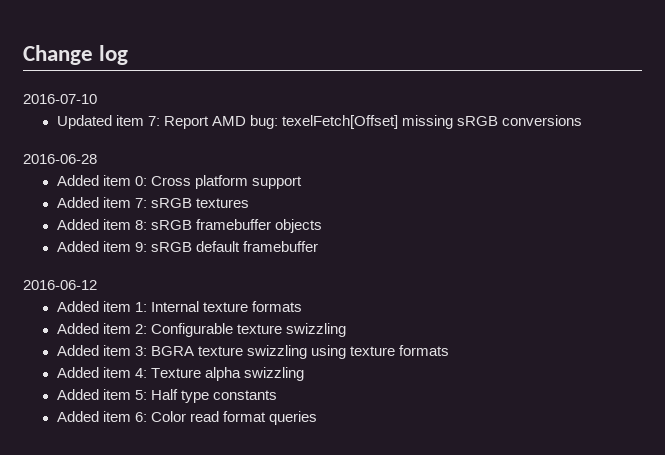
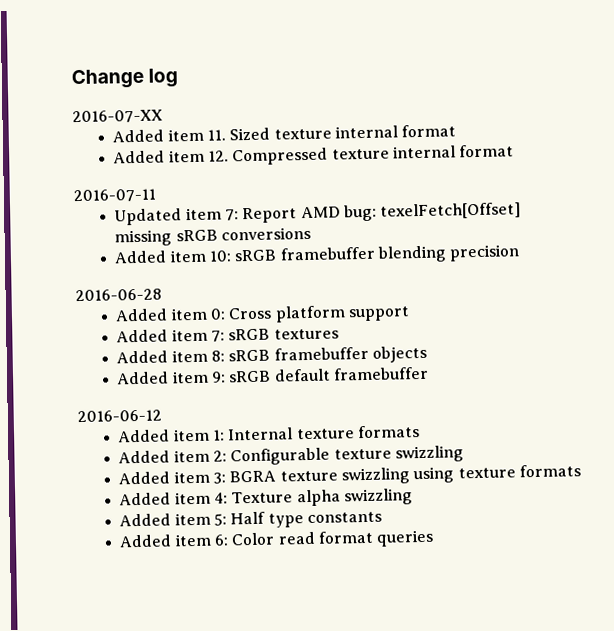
- 2016-07-10
+ 2016-07-XX
+ Added item 11. Sized texture internal format
+ Added item 12. Compressed texture internal format
+ 2016-07-11
+ Added item 10: sRGB framebuffer blending precision

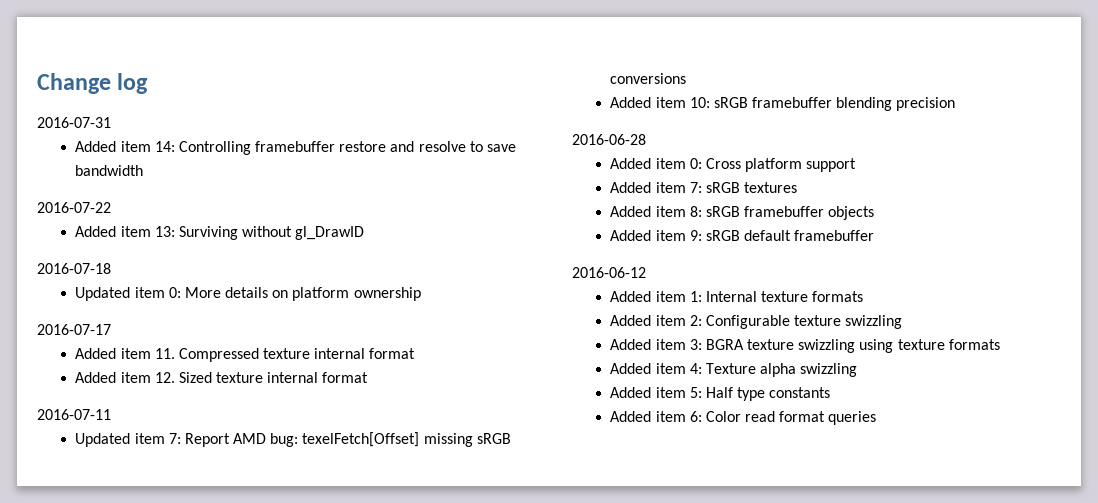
- 2016-07-XX
+ 2016-07-31
+ Added item 14: Controlling framebuffer restore and resolve to save bandwidth
+ 2016-07-22
+ Added item 13: Surviving without gl_DrawID
+ 2016-07-18
+ Updated item 0: More details on platform ownership
+ 2016-07-17
- Added item 11. Sized texture internal format
+ Added item 11. Compressed texture internal format
- Added item 12. Compressed texture internal format
+ Added item 12. Sized texture internal format

